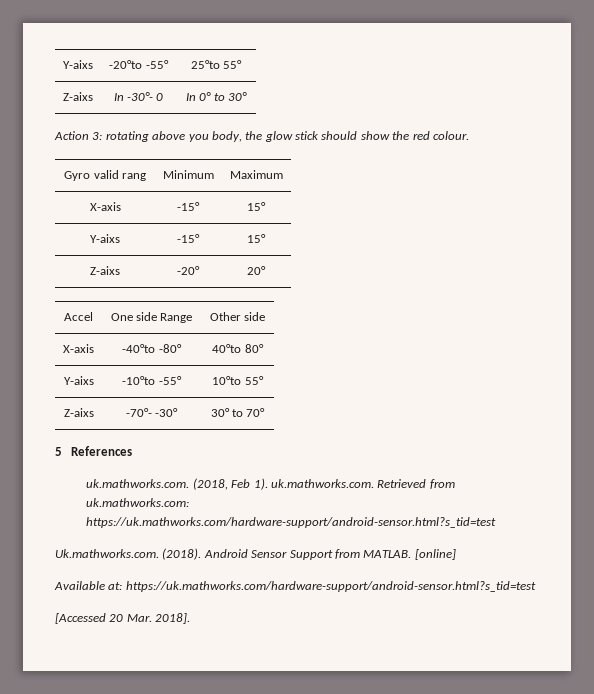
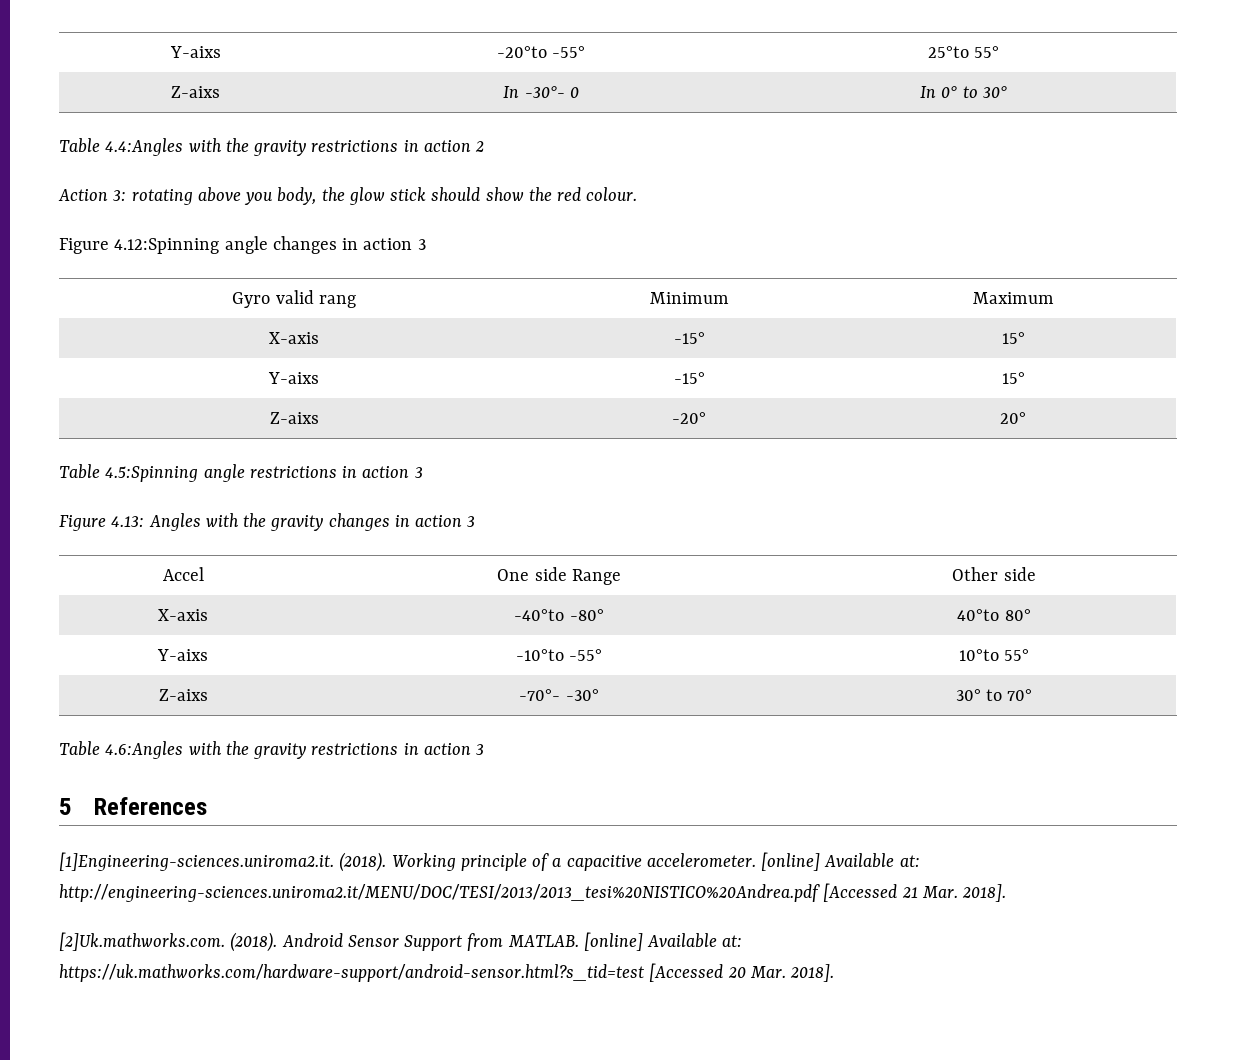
+ Table 4.4:Angles with the gravity restrictions in action 2
+ Figure 4.12:Spinning angle changes in action 3
+ Table 4.5:Spinning angle restrictions in action 3
+ Figure 4.13: Angles with the gravity changes in action 3
+ Table 4.6:Angles with the gravity restrictions in action 3
  5 References
- uk.mathworks.com. (2018, Feb 1). uk.mathworks.com. Retrieved from uk.mathworks.com: https://uk.mathworks.com/hardware-support/android-sensor.html?s_tid=test
- Uk.mathworks.com. (2018).
+ [1]Engineering-sciences.uniroma2.it. (2018). Working principle of a capacitive accelerometer. [online] Available at: http://engineering-sciences.uniroma2.it/MENU/DOC/TESI/2013/2013_tesi%20NISTICO%20Andrea.pdf [Accessed 21 Mar. 2018].
+ [2]Uk.mathworks.com. (2018).
- [online]
- Available at: https://uk.mathworks.com/hardware-support/android-sensor.html?s_tid=test
- [Accessed 20 Mar. 2018].
+ [online] Available at: https://uk.mathworks.com/hardware-support/android-sensor.html?s_tid=test [Accessed 20 Mar. 2018].

